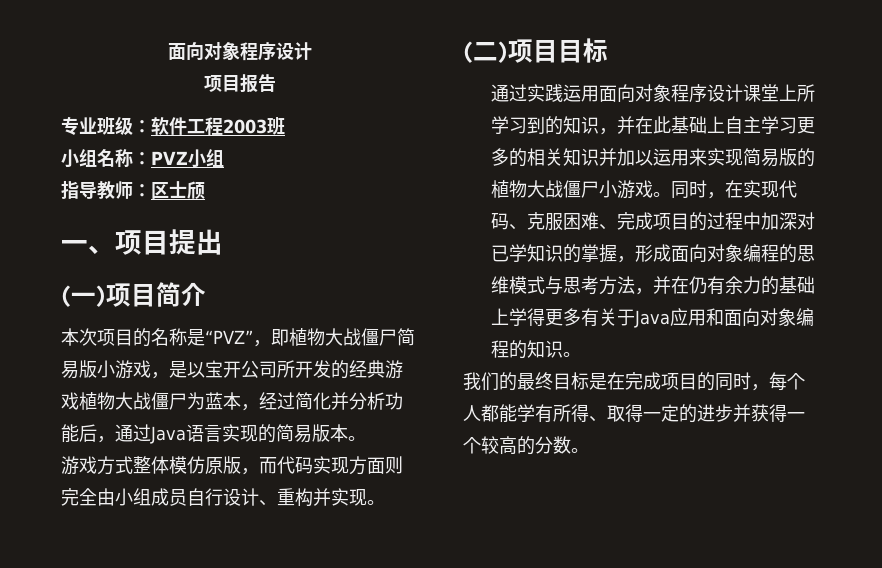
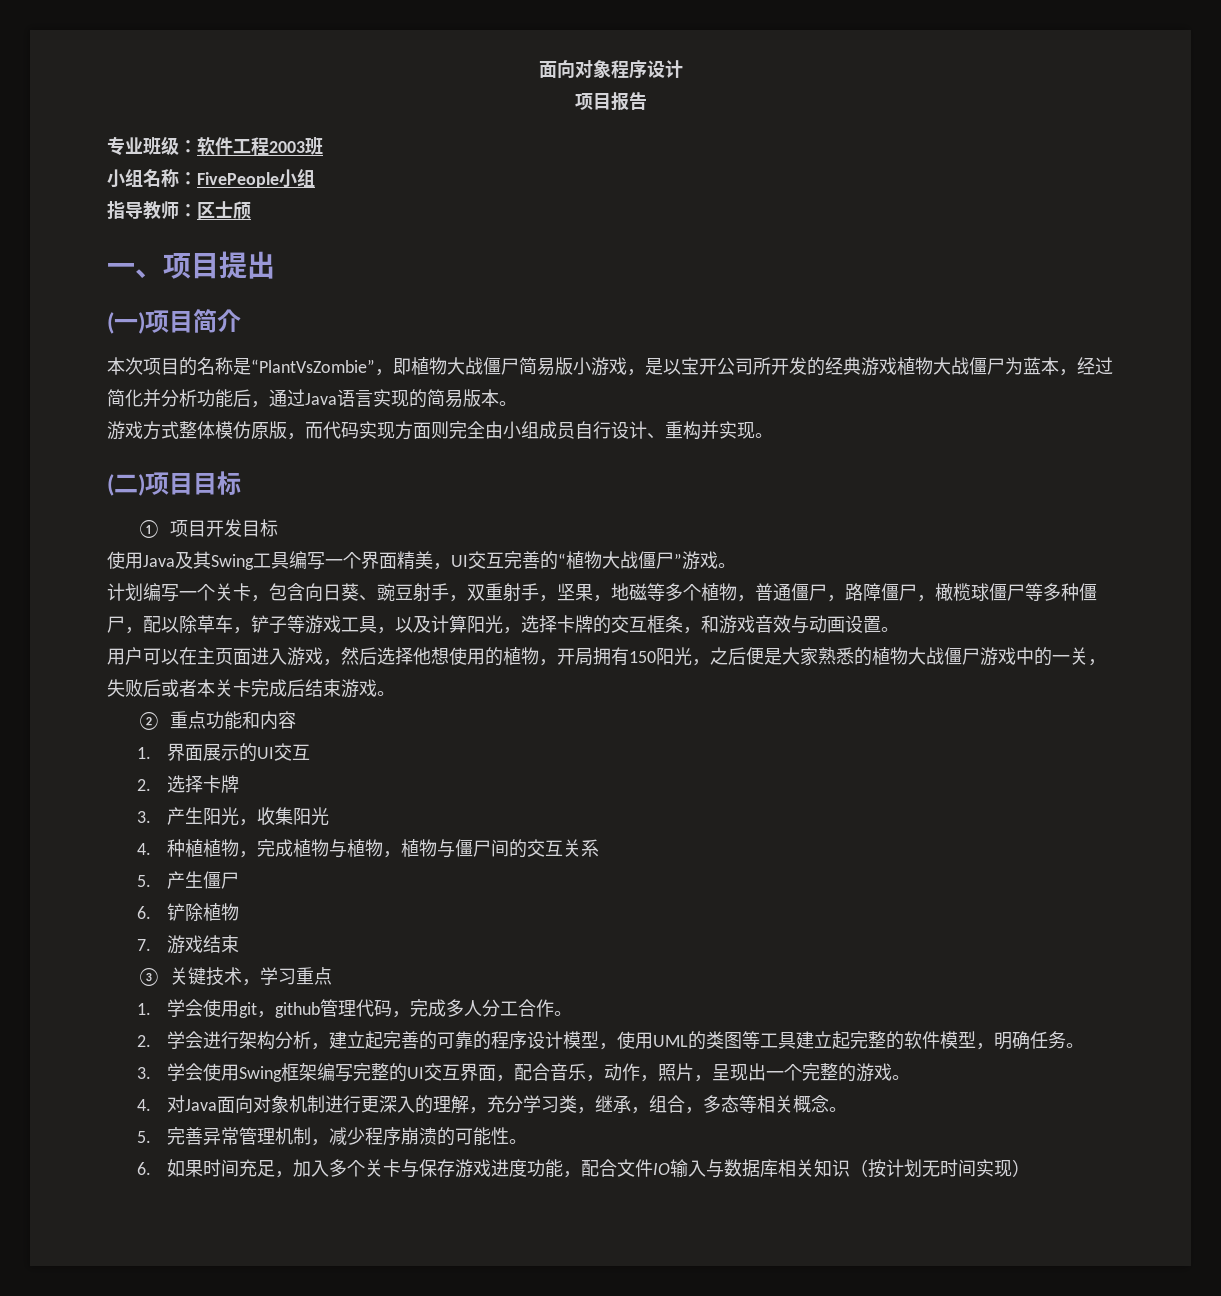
- 小组名称：PVZ小组
+ 小组名称：FivePeople小组
- 本次项目的名称是“PVZ”，即植物大战僵尸简易版小游戏，是以宝开公司所开发的经典游戏植物大战僵尸为蓝本，经过简化并分析功能后，通过Java语言实现的简易版本。
+ 本次项目的名称是“PlantVsZombie”，即植物大战僵尸简易版小游戏，是以宝开公司所开发的经典游戏植物大战僵尸为蓝本，经过简化并分析功能后，通过Java语言实现的简易版本。
- 通过实践运用面向对象程序设计课堂上所学习到的知识，并在此基础上自主学习更多的相关知识并加以运用来实现简易版的植物大战僵尸小游戏。同时，在实现代码、克服困难、完成项目的过程中加深对已学知识的掌握，形成面向对象编程的思维模式与思考方法，并在仍有余力的基础上学得更多有关于Java应用和面向对象编程的知识。
- 我们的最终目标是在完成项目的同时，每个人都能学有所得、取得一定的进步并获得一个较高的分数。
+ ①项目开发目标
+ 使用Java及其Swing工具编写一个界面精美，UI交互完善的“植物大战僵尸”游戏。
+ 计划编写一个关卡，包含向日葵、豌豆射手，双重射手，坚果，地磁等多个植物，普通僵尸，路障僵尸，橄榄球僵尸等多种僵尸，配以除草车，铲子等游戏工具，以及计算阳光，选择卡牌的交互框条，和游戏音效与动画设置。
+ 用户可以在主页面进入游戏，然后选择他想使用的植物，开局拥有150阳光，之后便是大家熟悉的植物大战僵尸游戏中的一关，失败后或者本关卡完成后结束游戏。
+ ②重点功能和内容
+ 1.界面展示的UI交互
+ 2.选择卡牌
+ 3.产生阳光，收集阳光
+ 4.种植植物，完成植物与植物，植物与僵尸间的交互关系
+ 5.产生僵尸
+ 6.铲除植物
+ 7.游戏结束
+ ③关键技术，学习重点
+ 1.学会使用git，github管理代码，完成多人分工合作。
+ 2.学会进行架构分析，建立起完善的可靠的程序设计模型，使用UML的类图等工具建立起完整的软件模型，明确任务。
+ 3.学会使用Swing框架编写完整的UI交互界面，配合音乐，动作，照片，呈现出一个完整的游戏。
+ 4.对Java面向对象机制进行更深入的理解，充分学习类，继承，组合，多态等相关概念。
+ 5.完善异常管理机制，减少程序崩溃的可能性。
+ 6.如果时间充足，加入多个关卡与保存游戏进度功能，配合文件IO输入与数据库相关知识（按计划无时间实现）

